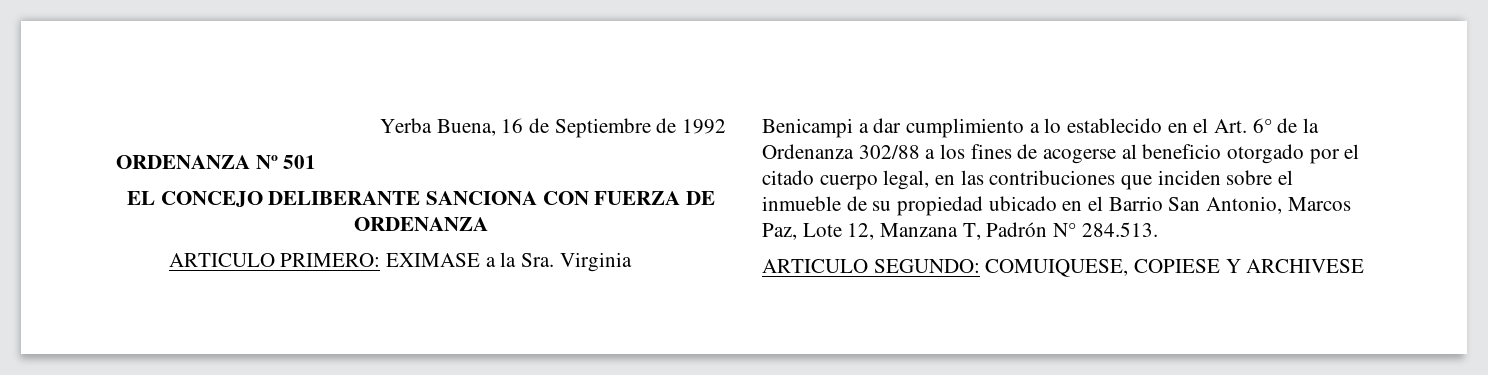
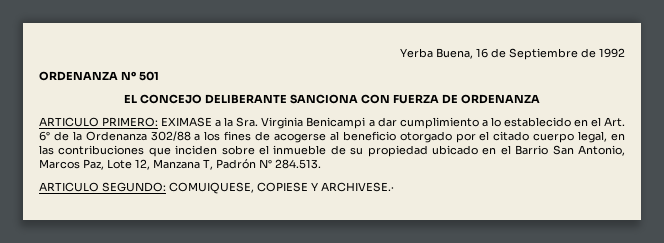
- ARTICULO SEGUNDO: COMUIQUESE, COPIESE Y ARCHIVESE
+ ARTICULO SEGUNDO: COMUIQUESE, COPIESE Y ARCHIVESE.·

